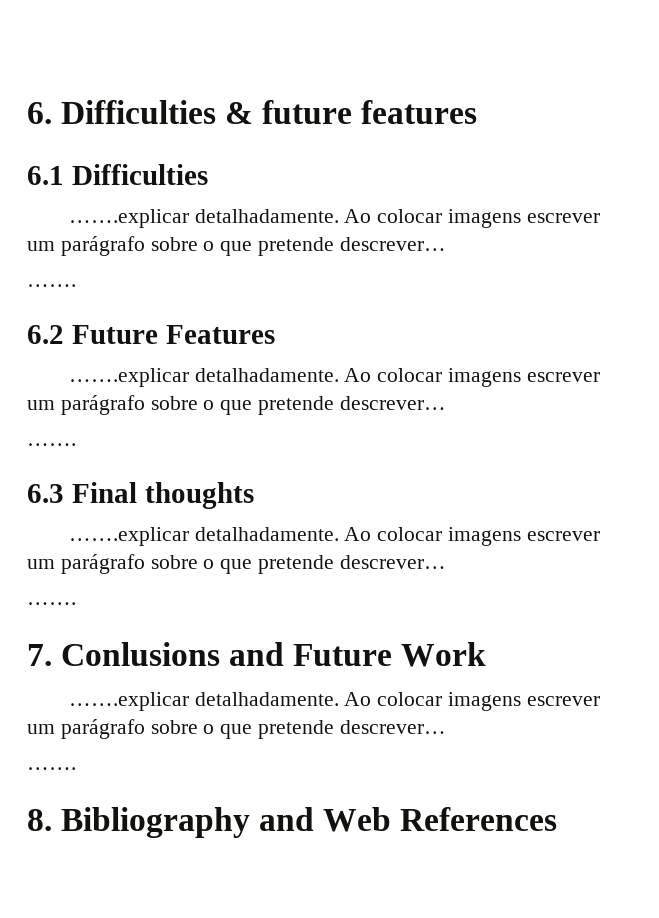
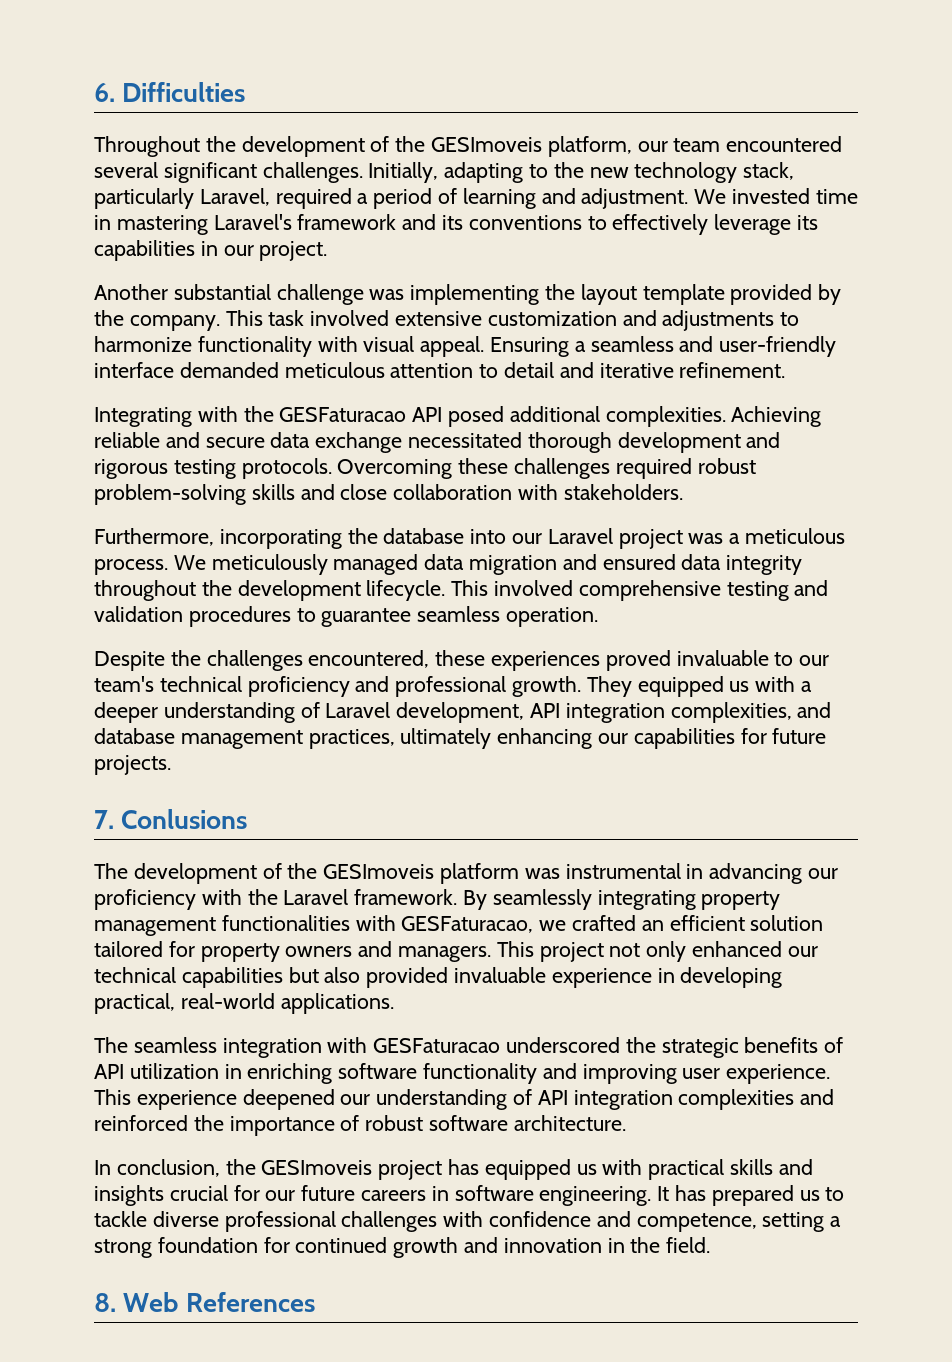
- 6. Difficulties & future features
- 6.1 Difficulties
- …….explicar detalhadamente. Ao colocar imagens escrever um parágrafo sobre o que pretende descrever…
- …….
- 6.2 Future Features
- …….explicar detalhadamente. Ao colocar imagens escrever um parágrafo sobre o que pretende descrever…
- …….
- 6.3 Final thoughts
- …….explicar detalhadamente. Ao colocar imagens escrever um parágrafo sobre o que pretende descrever…
- …….
- 7. Conlusions and Future Work
- …….explicar detalhadamente. Ao colocar imagens escrever um parágrafo sobre o que pretende descrever…
- …….
+ 6. Difficulties
+ Throughout the development of the GESImoveis platform, our team encountered several significant challenges. Initially, adapting to the new technology stack, particularly Laravel, required a period of learning and adjustment. We invested time in mastering Laravel's framework and its conventions to effectively leverage its capabilities in our project.
+ Another substantial challenge was implementing the layout template provided by the company. This task involved extensive customization and adjustments to harmonize functionality with visual appeal. Ensuring a seamless and user-friendly interface demanded meticulous attention to detail and iterative refinement.
+ Integrating with the GESFaturacao API posed additional complexities. Achieving reliable and secure data exchange necessitated thorough development and rigorous testing protocols. Overcoming these challenges required robust problem-solving skills and close collaboration with stakeholders.
+ Furthermore, incorporating the database into our Laravel project was a meticulous process. We meticulously managed data migration and ensured data integrity throughout the development lifecycle. This involved comprehensive testing and validation procedures to guarantee seamless operation.
+ Despite the challenges encountered, these experiences proved invaluable to our team's technical proficiency and professional growth. They equipped us with a deeper understanding of Laravel development, API integration complexities, and database management practices, ultimately enhancing our capabilities for future projects.
+ 7. Conlusions
+ The development of the GESImoveis platform was instrumental in advancing our proficiency with the Laravel framework. By seamlessly integrating property management functionalities with GESFaturacao, we crafted an efficient solution tailored for property owners and managers. This project not only enhanced our technical capabilities but also provided invaluable experience in developing practical, real-world applications.
+ The seamless integration with GESFaturacao underscored the strategic benefits of API utilization in enriching software functionality and improving user experience. This experience deepened our understanding of API integration complexities and reinforced the importance of robust software architecture.
+ In conclusion, the GESImoveis project has equipped us with practical skills and insights crucial for our future careers in software engineering. It has prepared us to tackle diverse professional challenges with confidence and competence, setting a strong foundation for continued growth and innovation in the field.
- 8. Bibliography and Web References
+ 8. Web References

